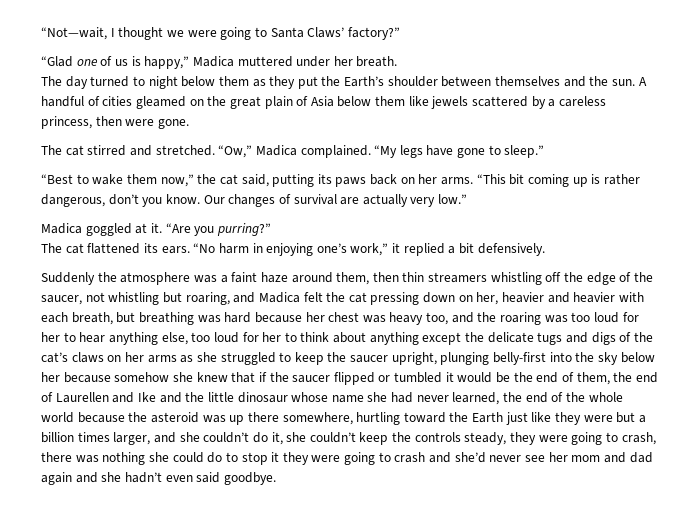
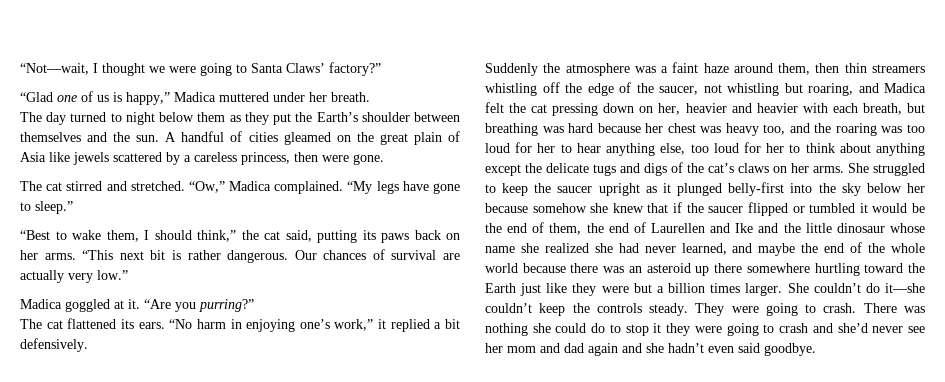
- A handful of cities gleamed on the great plain of Asia below them like jewels scattered by a careless princess, then were gone.
+ A handful of cities gleamed on the great plain of Asia like jewels scattered by a careless princess, then were gone.
- “Best to wake them now,” the cat said, putting its paws back on her arms.
+ “Best to wake them, I should think,” the cat said, putting its paws back on her arms.
- “This bit coming up is rather dangerous, don’t you know. Our changes of survival are actually very low.”
+ “This next bit is rather dangerous. Our chances of survival are actually very low.”
- Suddenly the atmosphere was a faint haze around them, then thin streamers whistling off the edge of the saucer, not whistling but roaring, and Madica felt the cat pressing down on her, heavier and heavier with each breath, but breathing was hard because her chest was heavy too, and the roaring was too loud for her to hear anything else, too loud for her to think about anything except the delicate tugs and digs of the cat’s claws on her arms as she struggled to keep the saucer upright, plunging belly-first into the sky below her because somehow she knew that if the saucer flipped or tumbled it would be the end of them, the end of Laurellen and Ike and the little dinosaur whose name she had never learned, the end of the whole world because the asteroid was up there somewhere, hurtling toward the Earth just like they were but a billion times larger, and she couldn’t do it, she couldn’t keep the controls steady, they were going to crash, there was nothing she could do to stop it they were going to crash and she’d never see her mom and dad again and she hadn’t even said goodbye.
+ Suddenly the atmosphere was a faint haze around them, then thin streamers whistling off the edge of the saucer, not whistling but roaring, and Madica felt the cat pressing down on her, heavier and heavier with each breath, but breathing was hard because her chest was heavy too, and the roaring was too loud for her to hear anything else, too loud for her to think about anything except the delicate tugs and digs of the cat’s claws on her arms. She struggled to keep the saucer upright as it plunged belly-first into the sky below her because somehow she knew that if the saucer flipped or tumbled it would be the end of them, the end of Laurellen and Ike and the little dinosaur whose name she realized she had never learned, and maybe the end of the whole world because there was an asteroid up there somewhere hurtling toward the Earth just like they were but a billion times larger. She couldn’t do it—she couldn’t keep the controls steady. They were going to crash. There was nothing she could do to stop it they were going to crash and she’d never see her mom and dad again and she hadn’t even said goodbye.

